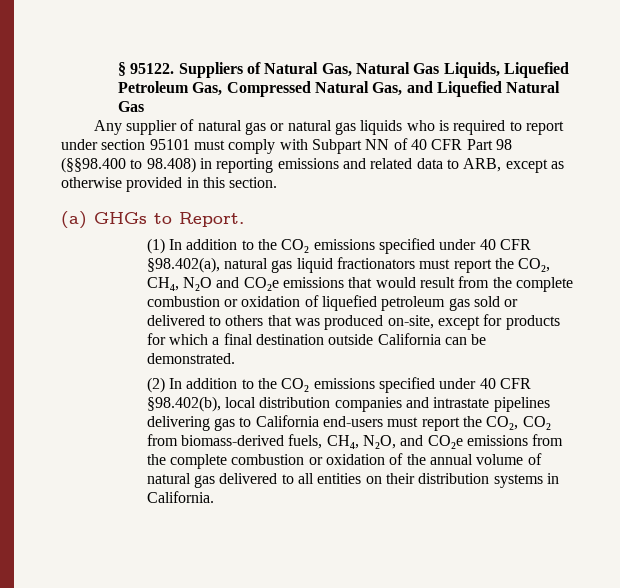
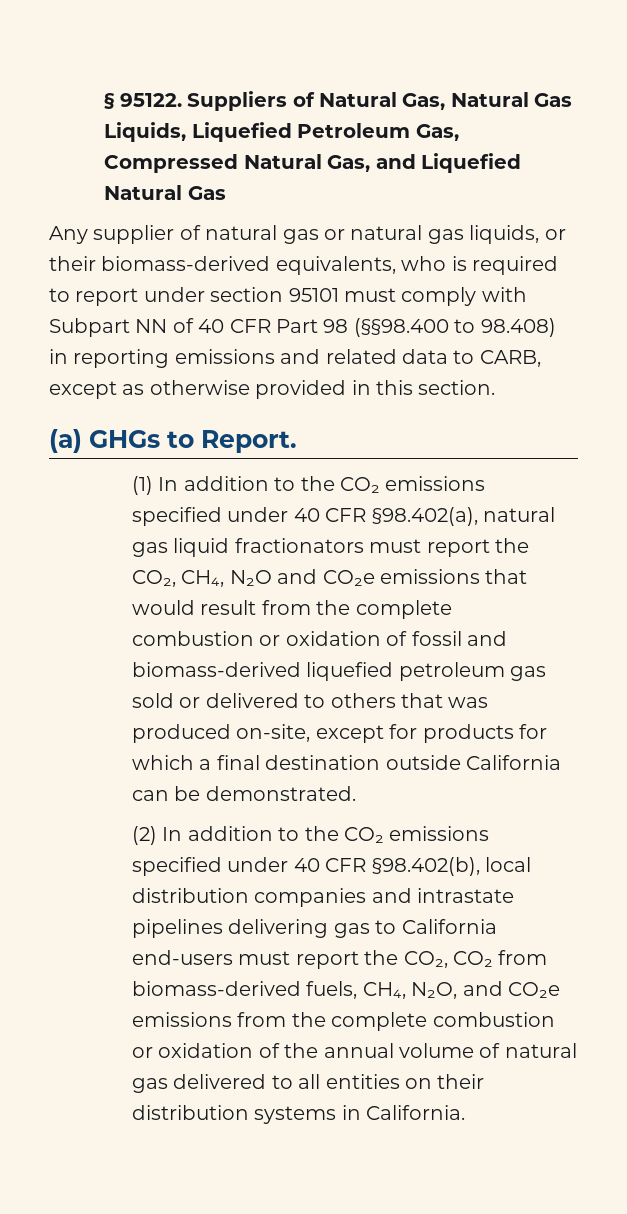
- Any supplier of natural gas or natural gas liquids who is required to report under section 95101 must comply with Subpart NN of 40 CFR Part 98 (§§98.400 to 98.408) in reporting emissions and related data to ARB, except as otherwise provided in this section.
+ Any supplier of natural gas or natural gas liquids, or their biomass-derived equivalents, who is required to report under section 95101 must comply with Subpart NN of 40 CFR Part 98 (§§98.400 to 98.408) in reporting emissions and related data to CARB, except as otherwise provided in this section.
- (1) In addition to the CO₂ emissions specified under 40 CFR §98.402(a), natural gas liquid fractionators must report the CO₂, CH₄, N₂O and CO₂e emissions that would result from the complete combustion or oxidation of liquefied petroleum gas sold or delivered to others that was produced on-site, except for products for which a final destination outside California can be demonstrated.
+ (1) In addition to the CO₂ emissions specified under 40 CFR §98.402(a), natural gas liquid fractionators must report the CO₂, CH₄, N₂O and CO₂e emissions that would result from the complete combustion or oxidation of fossil and biomass-derived liquefied petroleum gas sold or delivered to others that was produced on-site, except for products for which a final destination outside California can be demonstrated.

